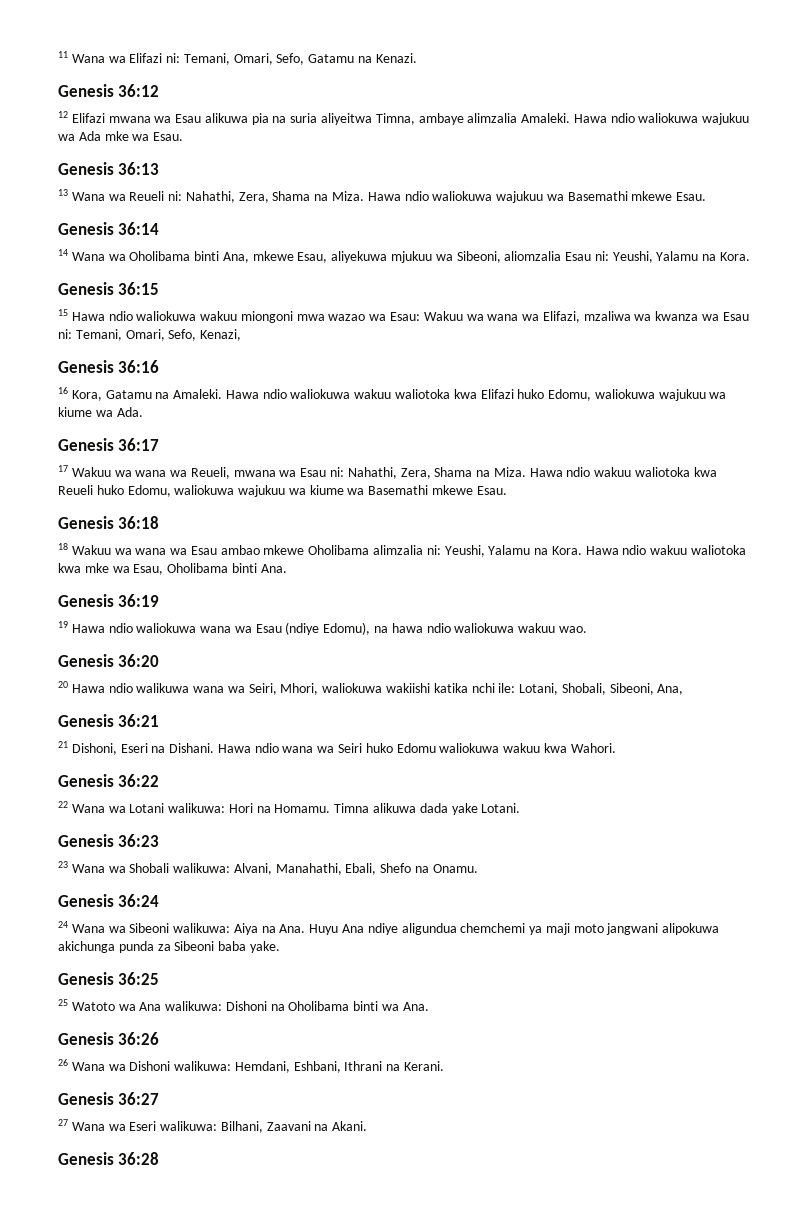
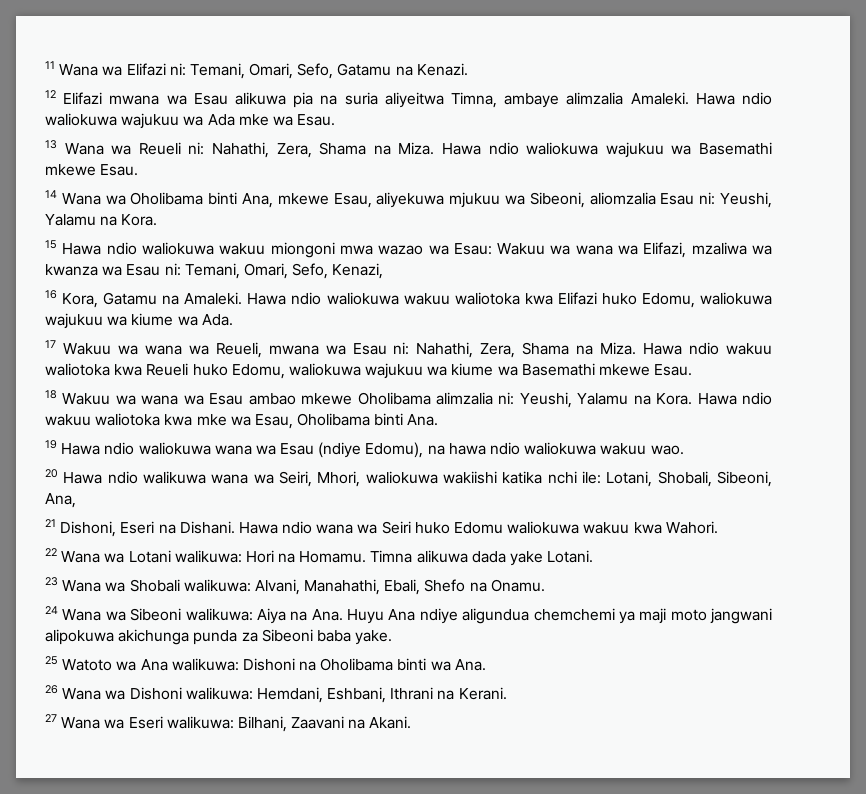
- Genesis 36:12
- Genesis 36:13
- Genesis 36:14
- Genesis 36:15
- Genesis 36:16
- Genesis 36:17
- Genesis 36:18
- Genesis 36:19
- Genesis 36:20
- Genesis 36:21
- Genesis 36:22
- Genesis 36:23
- Genesis 36:24
- Genesis 36:25
- Genesis 36:26
- Genesis 36:27
- Genesis 36:28

